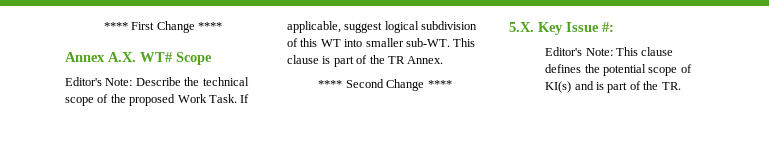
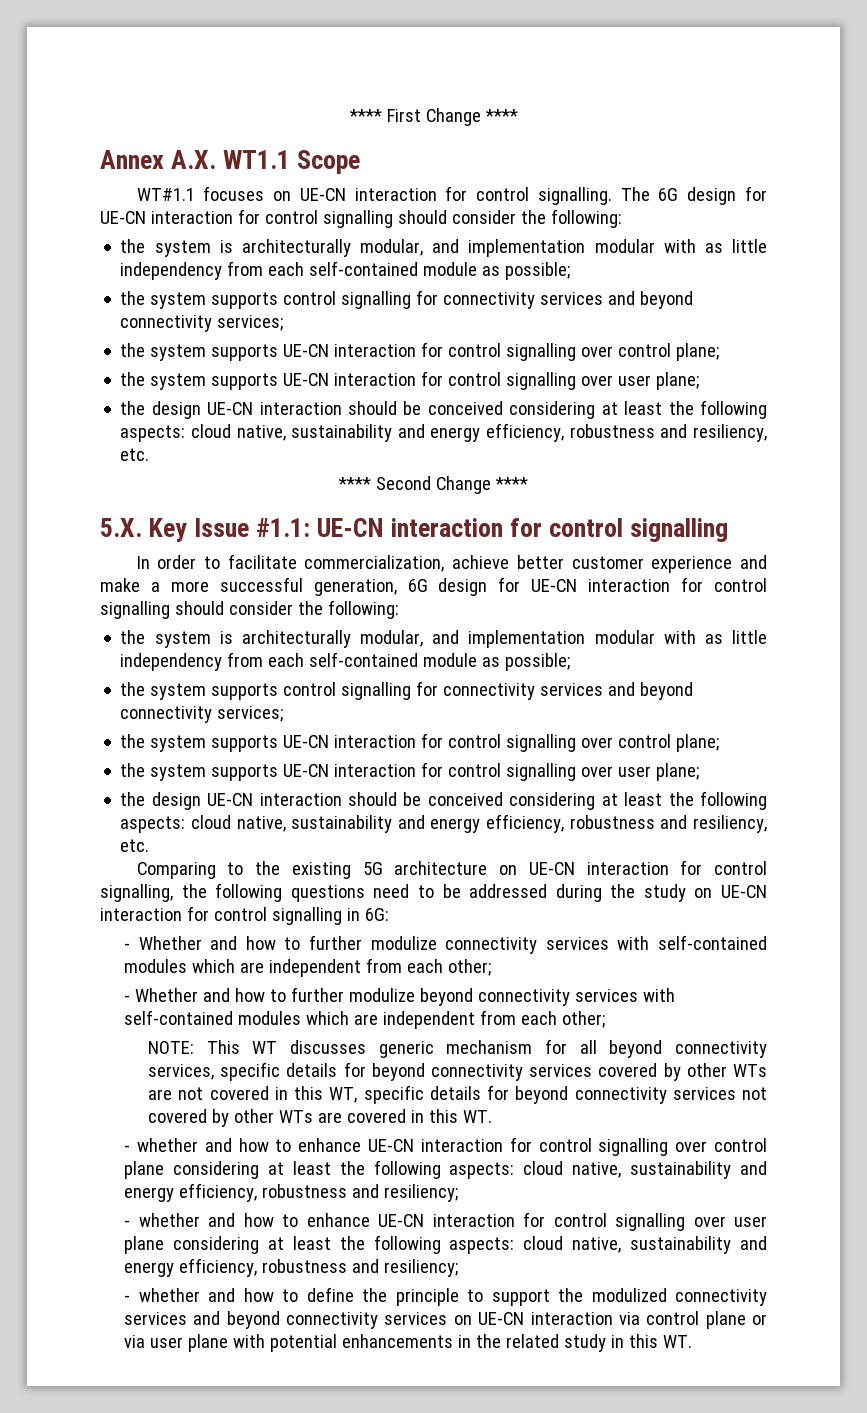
- Annex A.X. WT# Scope
+ Annex A.X. WT1.1 Scope
- Editor's Note: Describe the technical scope of the proposed Work Task. If applicable, suggest logical subdivision of this WT into smaller sub-WT. This clause is part of the TR Annex.
+ WT#1.1 focuses on UE-CN interaction for control signalling. The 6G design for UE-CN interaction for control signalling should consider the following:
+ the system is architecturally modular, and implementation modular with as little independency from each self-contained module as possible;
+ the system supports control signalling for connectivity services and beyond connectivity services;
+ the system supports UE-CN interaction for control signalling over control plane;
+ the system supports UE-CN interaction for control signalling over user plane;
+ the design UE-CN interaction should be conceived considering at least the following aspects: cloud native, sustainability and energy efficiency, robustness and resiliency, etc.
- 5.X. Key Issue #:
- Editor's Note: This clause defines the potential scope of KI(s) and is part of the TR.
+ 5.X. Key Issue #1.1: UE-CN interaction for control signalling
+ In order to facilitate commercialization, achieve better customer experience and make a more successful generation, 6G design for UE-CN interaction for control signalling should consider the following:
+ the system is architecturally modular, and implementation modular with as little independency from each self-contained module as possible;
+ the system supports control signalling for connectivity services and beyond connectivity services;
+ the system supports UE-CN interaction for control signalling over control plane;
+ the system supports UE-CN interaction for control signalling over user plane;
+ the design UE-CN interaction should be conceived considering at least the following aspects: cloud native, sustainability and energy efficiency, robustness and resiliency, etc.
+ Comparing to the existing 5G architecture on UE-CN interaction for control signalling, the following questions need to be addressed during the study on UE-CN interaction for control signalling in 6G:
+ - Whether and how to further modulize connectivity services with self-contained modules which are independent from each other;
+ - Whether and how to further modulize beyond connectivity services with self-contained modules which are independent from each other;
+ NOTE: This WT discusses generic mechanism for all beyond connectivity services, specific details for beyond connectivity services covered by other WTs are not covered in this WT, specific details for beyond connectivity services not covered by other WTs are covered in this WT.
+ - whether and how to enhance UE-CN interaction for control signalling over control plane considering at least the following aspects: cloud native, sustainability and energy efficiency, robustness and resiliency;
+ - whether and how to enhance UE-CN interaction for control signalling over user plane considering at least the following aspects: cloud native, sustainability and energy efficiency, robustness and resiliency;
+ - whether and how to define the principle to support the modulized connectivity services and beyond connectivity services on UE-CN interaction via control plane or via user plane with potential enhancements in the related study in this WT.

